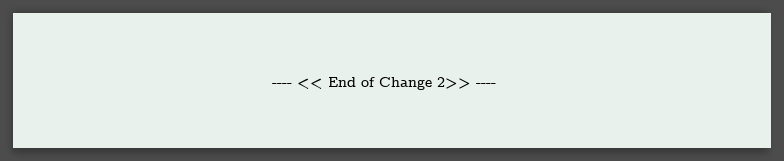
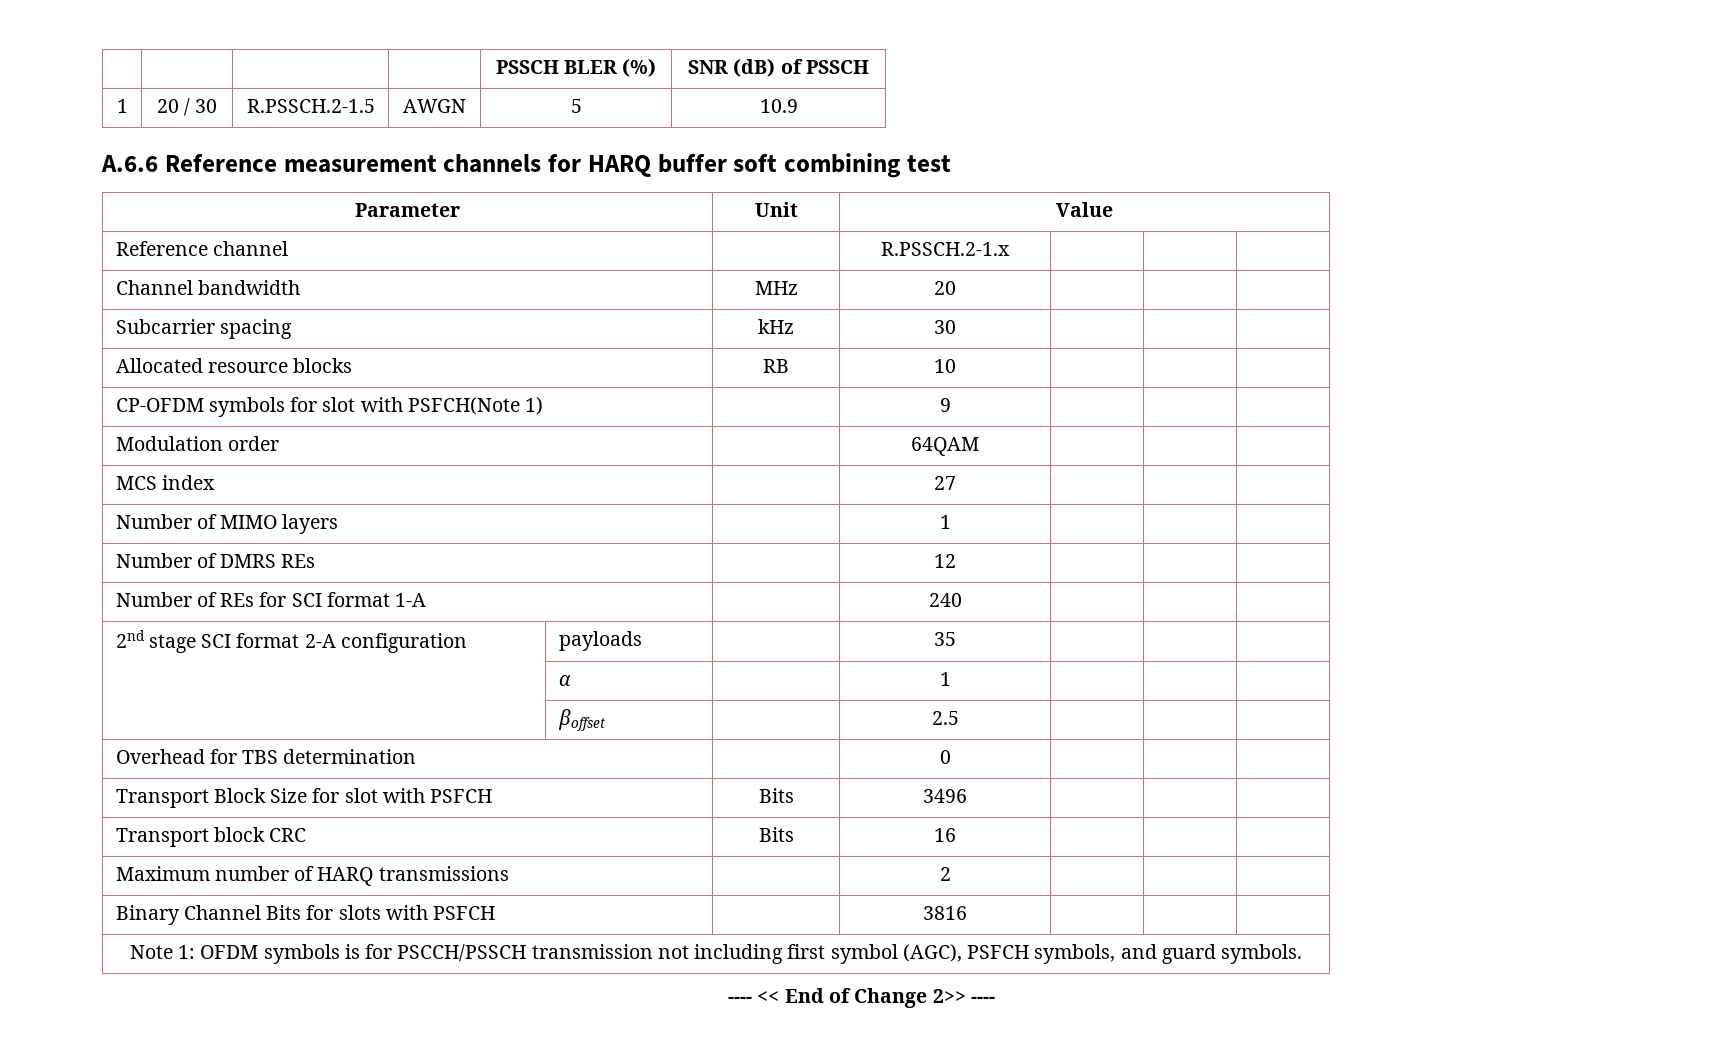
+ | | | | PSSCH BLER (%) | SNR (dB) of PSSCH
+ 1 | 20 / 30 | R.PSSCH.2-1.5 | AWGN | 5 | 10.9
+ A.6.6 Reference measurement channels for HARQ buffer soft combining test
+ Parameter | Unit | Value
+ Reference channel | | R.PSSCH.2-1.x | | |
+ Channel bandwidth | MHz | 20 | | |
+ Subcarrier spacing | kHz | 30 | | |
+ Allocated resource blocks | RB | 10 | | |
+ CP-OFDM symbols for slot with PSFCH(Note 1) | | 9 | | |
+ Modulation order | | 64QAM | | |
+ MCS index | | 27 | | |
+ Number of MIMO layers | | 1 | | |
+ Number of DMRS REs | | 12 | | |
+ Number of REs for SCI format 1-A | | 240 | | |
+ 2nd stage SCI format 2-A configuration | payloads | | 35 | | |
+ | α | | 1 | | |
+ | βoffset | | 2.5 | | |
+ Overhead for TBS determination | | 0 | | |
+ Transport Block Size for slot with PSFCH | Bits | 3496 | | |
+ Transport block CRC | Bits | 16 | | |
+ Maximum number of HARQ transmissions | | 2 | | |
+ Binary Channel Bits for slots with PSFCH | | 3816 | | |
+ Note 1: OFDM symbols is for PSCCH/PSSCH transmission not including first symbol (AGC), PSFCH symbols, and guard symbols.

